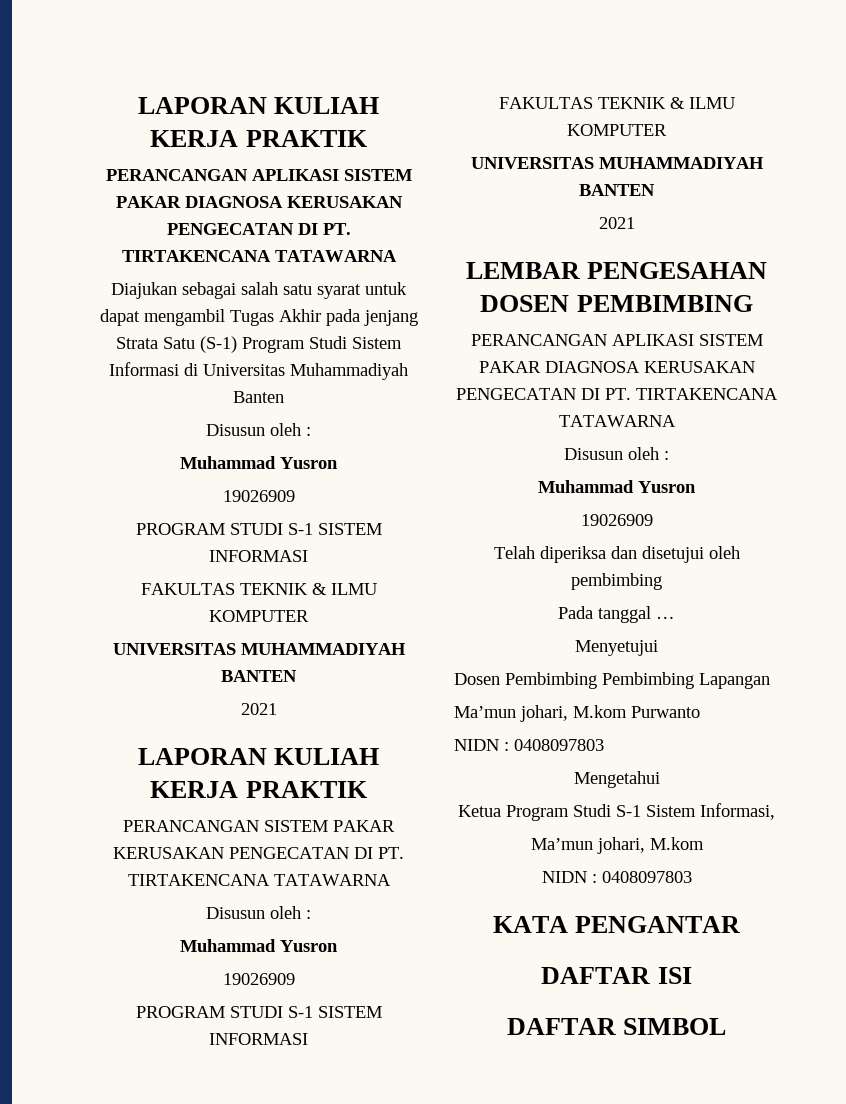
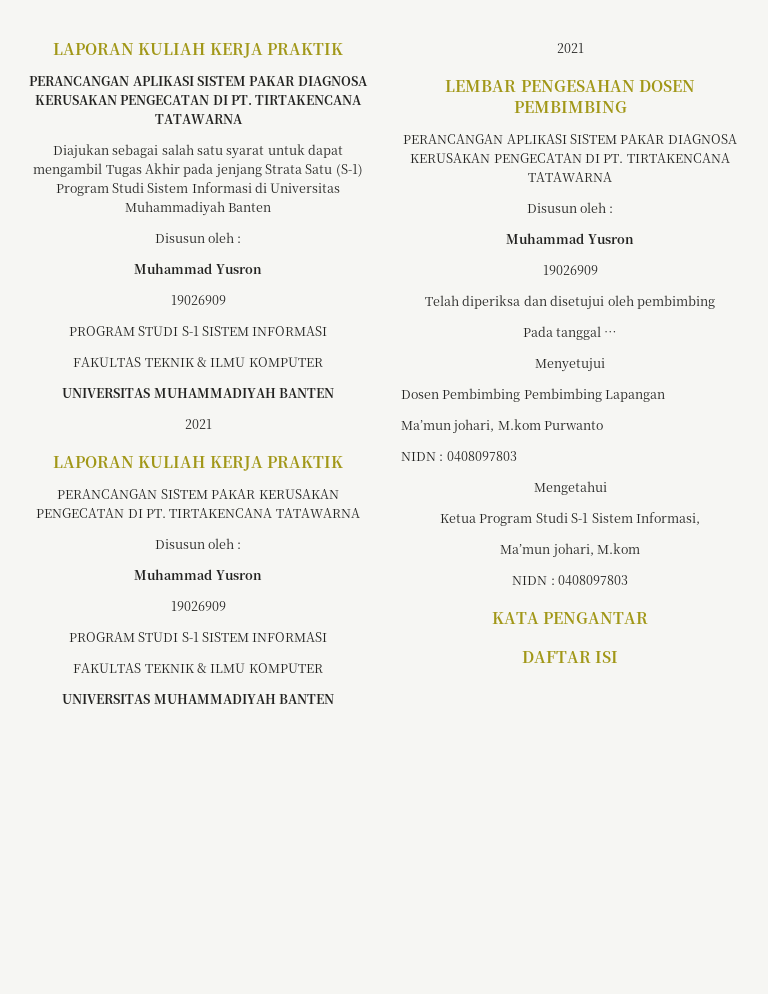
- DAFTAR SIMBOL

